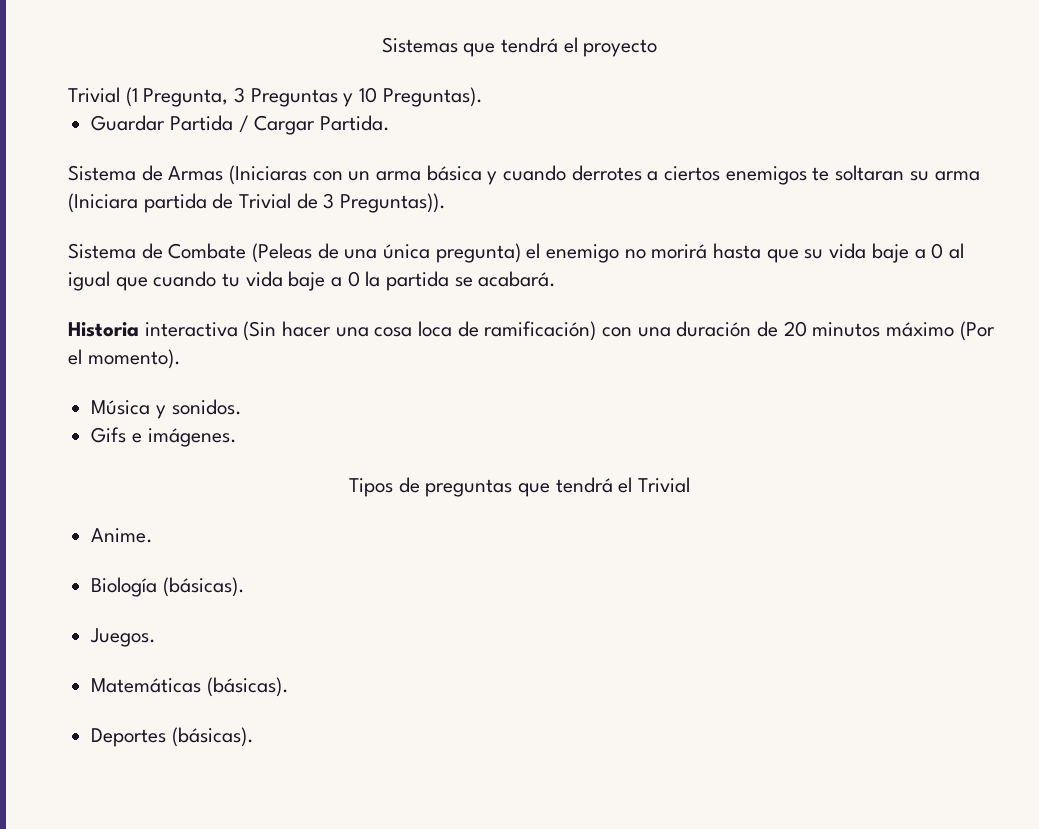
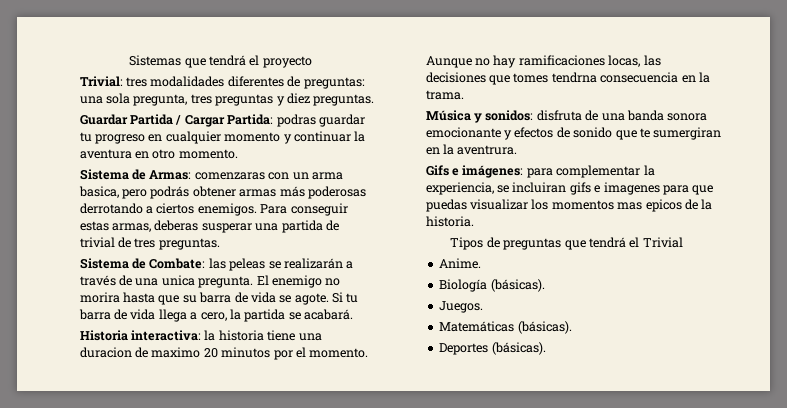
- Trivial (1 Pregunta, 3 Preguntas y 10 Preguntas).
- Guardar Partida / Cargar Partida.
- Sistema de Armas (Iniciaras con un arma básica y cuando derrotes a ciertos enemigos te soltaran su arma (Iniciara partida de Trivial de 3 Preguntas)).
- Sistema de Combate (Peleas de una única pregunta) el enemigo no morirá hasta que su vida baje a 0 al igual que cuando tu vida baje a 0 la partida se acabará.
+ Trivial: tres modalidades diferentes de preguntas: una sola pregunta, tres preguntas y diez preguntas.
+ Guardar Partida / Cargar Partida: podras guardar tu progreso en cualquier momento y continuar la aventura en otro momento.
+ Sistema de Armas: comenzaras con un arma basica, pero podrás obtener armas más poderosas derrotando a ciertos enemigos. Para conseguir estas armas, deberas susperar una partida de trivial de tres preguntas.
+ Sistema de Combate: las peleas se realizarán a través de una unica pregunta. El enemigo no morira hasta que su barra de vida se agote. Si tu barra de vida llega a cero, la partida se acabará.
- Historia interactiva (Sin hacer una cosa loca de ramificación) con una duración de 20 minutos máximo (Por el momento).
- Música y sonidos.
- Gifs e imágenes.
+ Historia interactiva: la historia tiene una duracion de maximo 20 minutos por el momento. Aunque no hay ramificaciones locas, las decisiones que tomes tendrna consecuencia en la trama.
+ Música y sonidos: disfruta de una banda sonora emocionante y efectos de sonido que te sumergiran en la aventrura.
+ Gifs e imágenes: para complementar la experiencia, se incluiran gifs e imagenes para que puedas visualizar los momentos mas epicos de la historia.

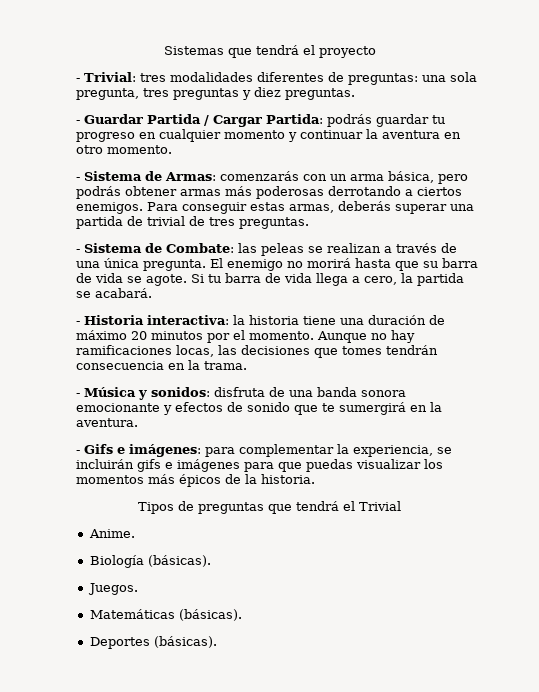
- Trivial: tres modalidades diferentes de preguntas: una sola pregunta, tres preguntas y diez preguntas.
+ - Trivial: tres modalidades diferentes de preguntas: una sola pregunta, tres preguntas y diez preguntas.
- Guardar Partida / Cargar Partida: podras guardar tu progreso en cualquier momento y continuar la aventura en otro momento.
+ - Guardar Partida / Cargar Partida: podrás guardar tu progreso en cualquier momento y continuar la aventura en otro momento.
- Sistema de Armas: comenzaras con un arma basica, pero podrás obtener armas más poderosas derrotando a ciertos enemigos.
+ - Sistema de Armas: comenzarás con un arma básica, pero podrás obtener armas más poderosas derrotando a ciertos enemigos.
- Para conseguir estas armas, deberas susperar una partida de trivial de tres preguntas.
+ Para conseguir estas armas, deberás superar una partida de trivial de tres preguntas.
- Sistema de Combate: las peleas se realizarán a través de una unica pregunta.
+ - Sistema de Combate: las peleas se realizan a través de una única pregunta.
- El enemigo no morira hasta que su barra de vida se agote.
+ El enemigo no morirá hasta que su barra de vida se agote.
- Historia interactiva: la historia tiene una duracion de maximo 20 minutos por el momento.
+ - Historia interactiva: la historia tiene una duración de máximo 20 minutos por el momento.
- Aunque no hay ramificaciones locas, las decisiones que tomes tendrna consecuencia en la trama.
+ Aunque no hay ramificaciones locas, las decisiones que tomes tendrán consecuencia en la trama.
- Música y sonidos: disfruta de una banda sonora emocionante y efectos de sonido que te sumergiran en la aventrura.
- Gifs e imágenes: para complementar la experiencia, se incluiran gifs e imagenes para que puedas visualizar los momentos mas epicos de la historia.
+ - Música y sonidos: disfruta de una banda sonora emocionante y efectos de sonido que te sumergirá en la aventura.
+ - Gifs e imágenes: para complementar la experiencia, se incluirán gifs e imágenes para que puedas visualizar los momentos más épicos de la historia.

